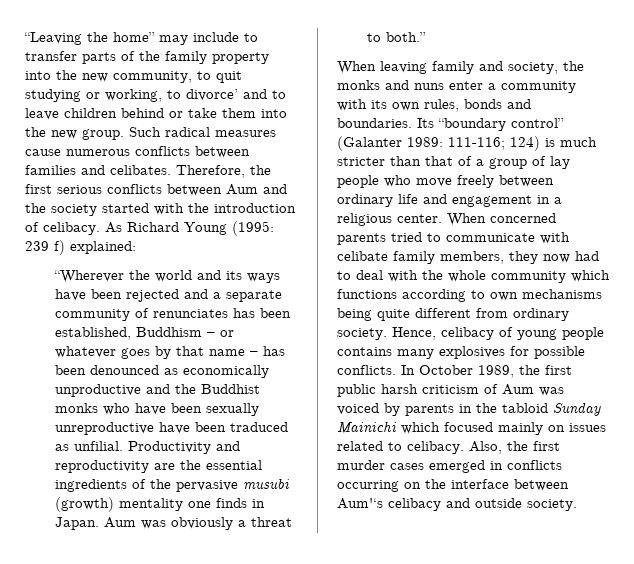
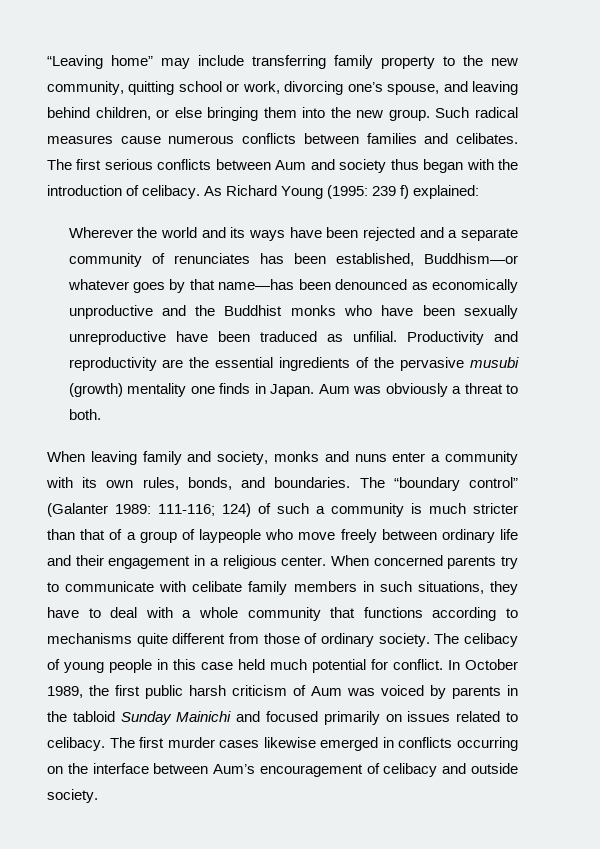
- “Leaving the home” may include to transfer parts of the family property into the new community, to quit studying or working, to divorce’ and to leave children behind or take them into the new group.
+ “Leaving home” may include transferring family property to the new community, quitting school or work, divorcing one’s spouse, and leaving behind children, or else bringing them into the new group.
- Therefore, the first serious conflicts between Aum and the society started with the introduction of celibacy.
+ The first serious conflicts between Aum and society thus began with the introduction of celibacy.
- “Wherever the world and its ways have been rejected and a separate community of renunciates has been established, Buddhism – or whatever goes by that name – has been denounced as economically unproductive and the Buddhist monks who have been sexually unreproductive have been traduced as unfilial.
+ Wherever the world and its ways have been rejected and a separate community of renunciates has been established, Buddhism—or whatever goes by that name—has been denounced as economically unproductive and the Buddhist monks who have been sexually unreproductive have been traduced as unfilial.
- Aum was obviously a threat to both.”
+ Aum was obviously a threat to both.
- When leaving family and society, the monks and nuns enter a community with its own rules, bonds and boundaries.
+ When leaving family and society, monks and nuns enter a community with its own rules, bonds, and boundaries.
- Its “boundary control” (Galanter 1989: 111-116; 124) is much stricter than that of a group of lay people who move freely between ordinary life and engagement in a religious center.
+ The “boundary control” (Galanter 1989: 111-116; 124) of such a community is much stricter than that of a group of laypeople who move freely between ordinary life and their engagement in a religious center.
- When concerned parents tried to communicate with celibate family members, they now had to deal with the whole community which functions according to own mechanisms being quite different from ordinary society.
+ When concerned parents try to communicate with celibate family members in such situations, they have to deal with a whole community that functions according to mechanisms quite different from those of ordinary society.
- Hence, celibacy of young people contains many explosives for possible conflicts.
+ The celibacy of young people in this case held much potential for conflict.
- In October 1989, the first public harsh criticism of Aum was voiced by parents in the tabloid Sunday Mainichi which focused mainly on issues related to celibacy.
+ In October 1989, the first public harsh criticism of Aum was voiced by parents in the tabloid Sunday Mainichi and focused primarily on issues related to celibacy.
- Also, the first murder cases emerged in conflicts occurring on the interface between Aum'‘s celibacy and outside society.
+ The first murder cases likewise emerged in conflicts occurring on the interface between Aum’s encouragement of celibacy and outside society.

